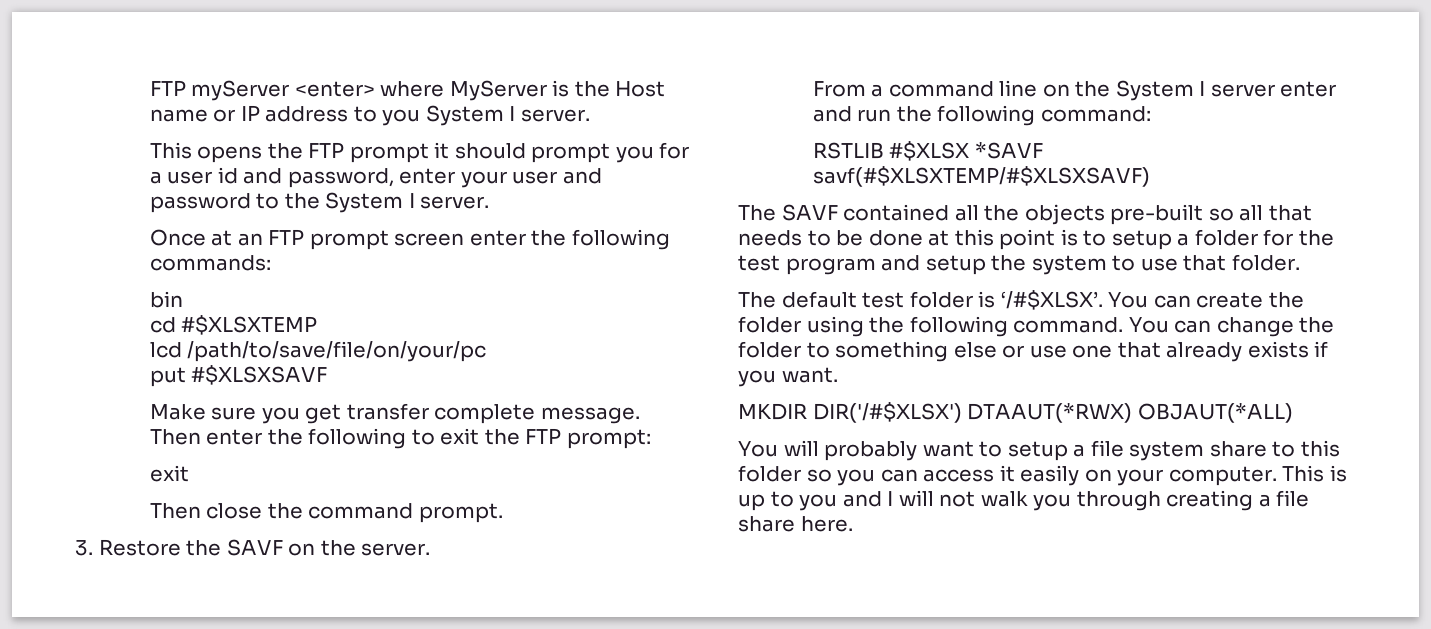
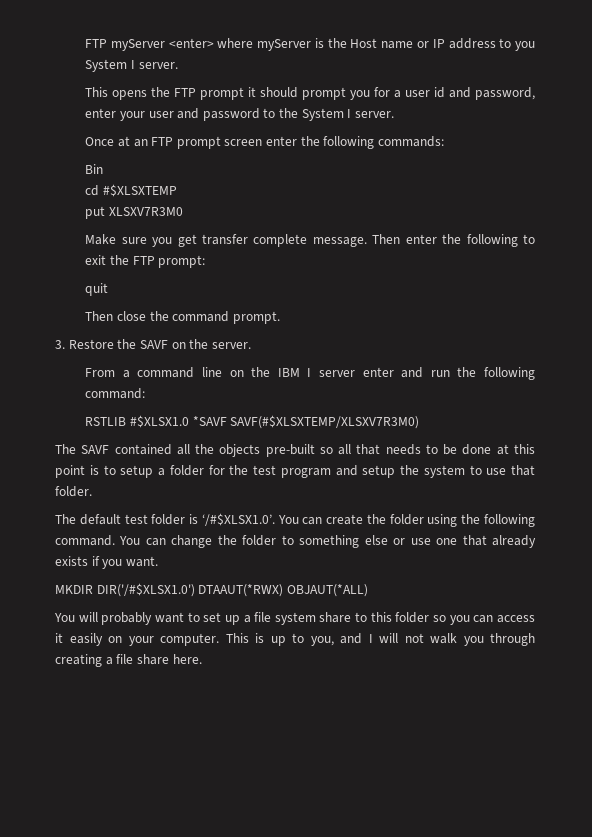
- FTP myServer <enter> where MyServer is the Host name or IP address to you System I server.
+ FTP myServer <enter> where myServer is the Host name or IP address to you System I server.
- bin
+ Bin
- lcd /path/to/save/file/on/your/pc
- put #$XLSXSAVF
+ put XLSXV7R3M0
  Then enter the following to exit the FTP prompt:
- exit
+ quit
- From a command line on the System I server enter and run the following command:
+ From a command line on the IBM I server enter and run the following command:
- RSTLIB #$XLSX *SAVF savf(#$XLSXTEMP/#$XLSXSAVF)
+ RSTLIB #$XLSX1.0 *SAVF SAVF(#$XLSXTEMP/XLSXV7R3M0)
- The default test folder is ‘/#$XLSX’. You can create the folder using the following command.
+ The default test folder is ‘/#$XLSX1.0’. You can create the folder using the following command.
- MKDIR DIR('/#$XLSX') DTAAUT(*RWX) OBJAUT(*ALL)
+ MKDIR DIR('/#$XLSX1.0') DTAAUT(*RWX) OBJAUT(*ALL)
- You will probably want to setup a file system share to this folder so you can access it easily on your computer.
+ You will probably want to set up a file system share to this folder so you can access it easily on your computer.
- This is up to you and I will not walk you through creating a file share here.
+ This is up to you, and I will not walk you through creating a file share here.

